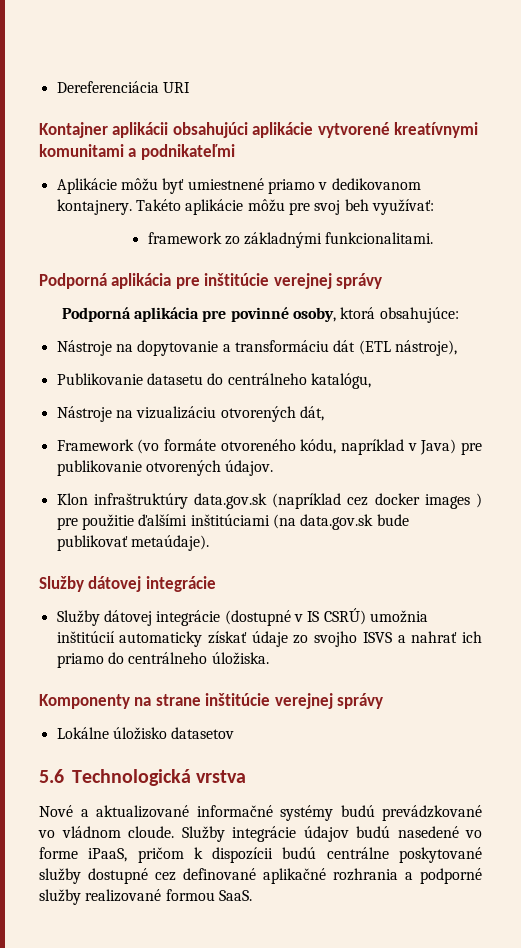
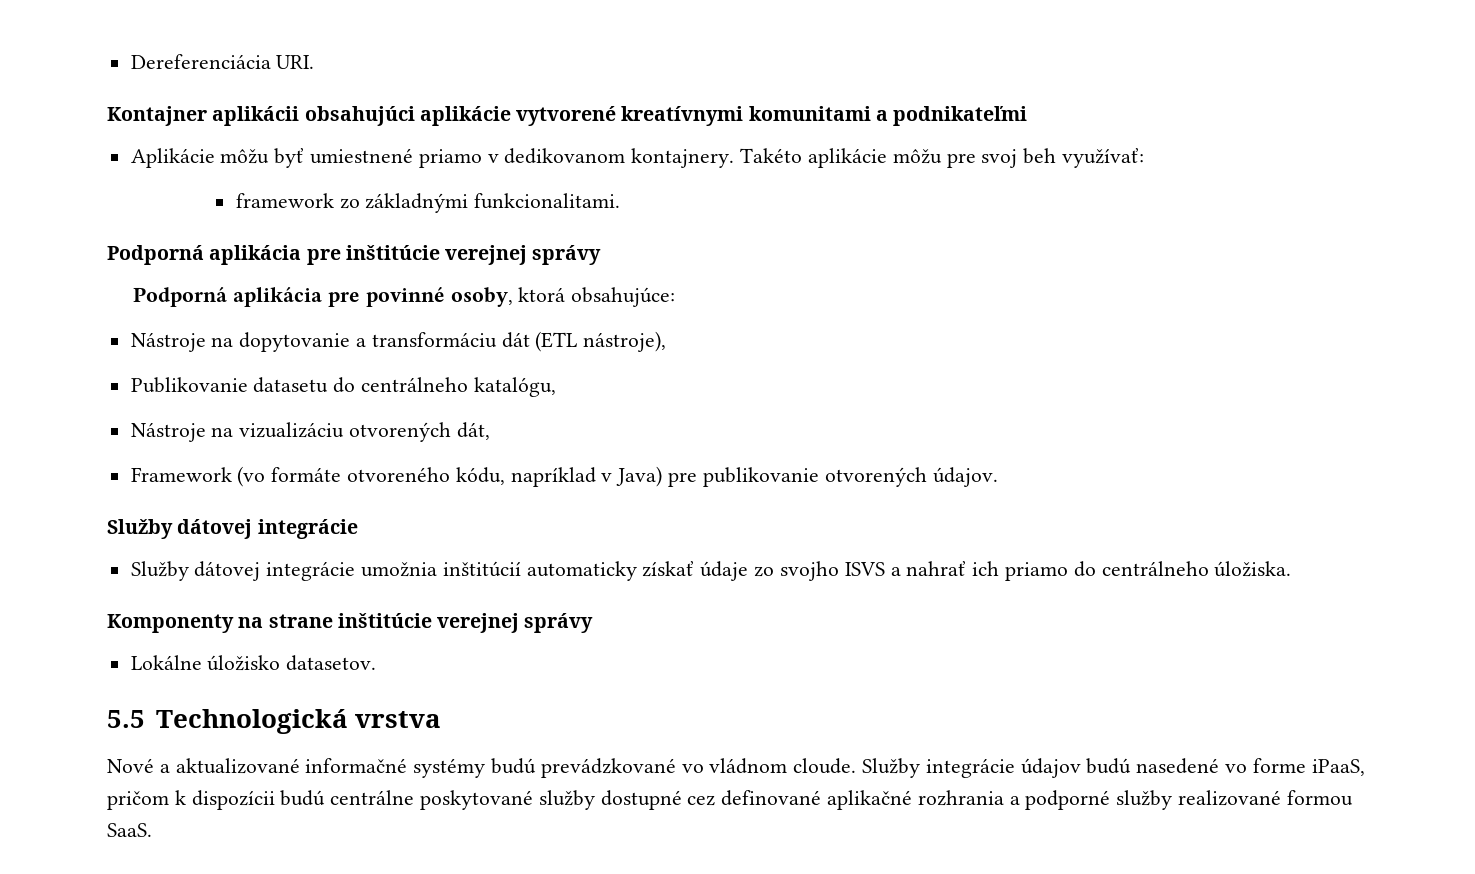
- Dereferenciácia URI
+ Dereferenciácia URI.
- Klon infraštruktúry data.gov.sk (napríklad cez docker images ) pre použitie ďalšími inštitúciami (na data.gov.sk bude publikovať metaúdaje).
- Služby dátovej integrácie (dostupné v IS CSRÚ) umožnia inštitúcií automaticky získať údaje zo svojho ISVS a nahrať ich priamo do centrálneho úložiska.
+ Služby dátovej integrácie umožnia inštitúcií automaticky získať údaje zo svojho ISVS a nahrať ich priamo do centrálneho úložiska.
- Lokálne úložisko datasetov
- 5.6 Technologická vrstva
+ Lokálne úložisko datasetov.
+ 5.5 Technologická vrstva

